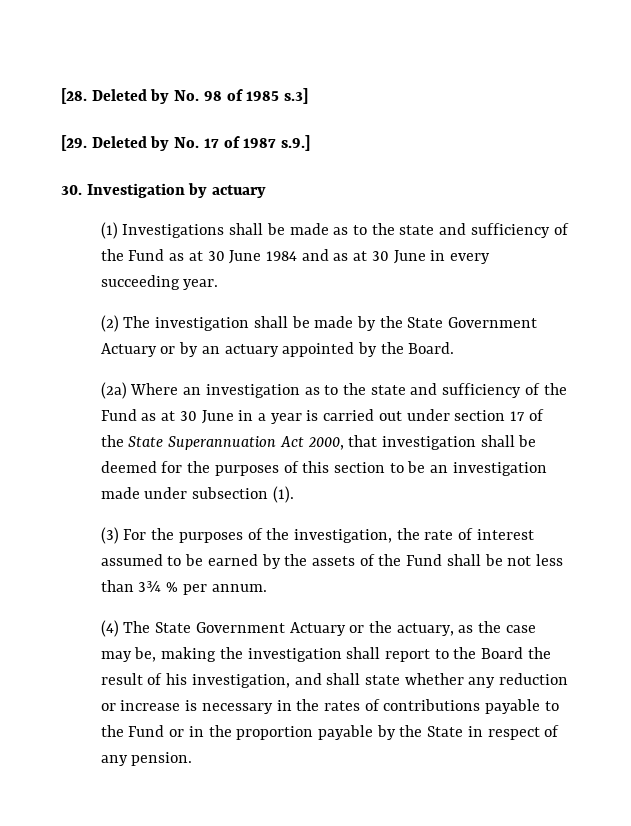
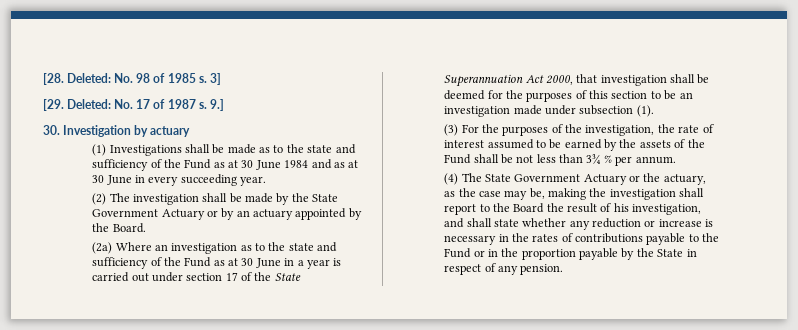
- [28. Deleted by No. 98 of 1985 s.3]
+ [28. Deleted: No. 98 of 1985 s. 3]
- [29. Deleted by No. 17 of 1987 s.9.]
+ [29. Deleted: No. 17 of 1987 s. 9.]

